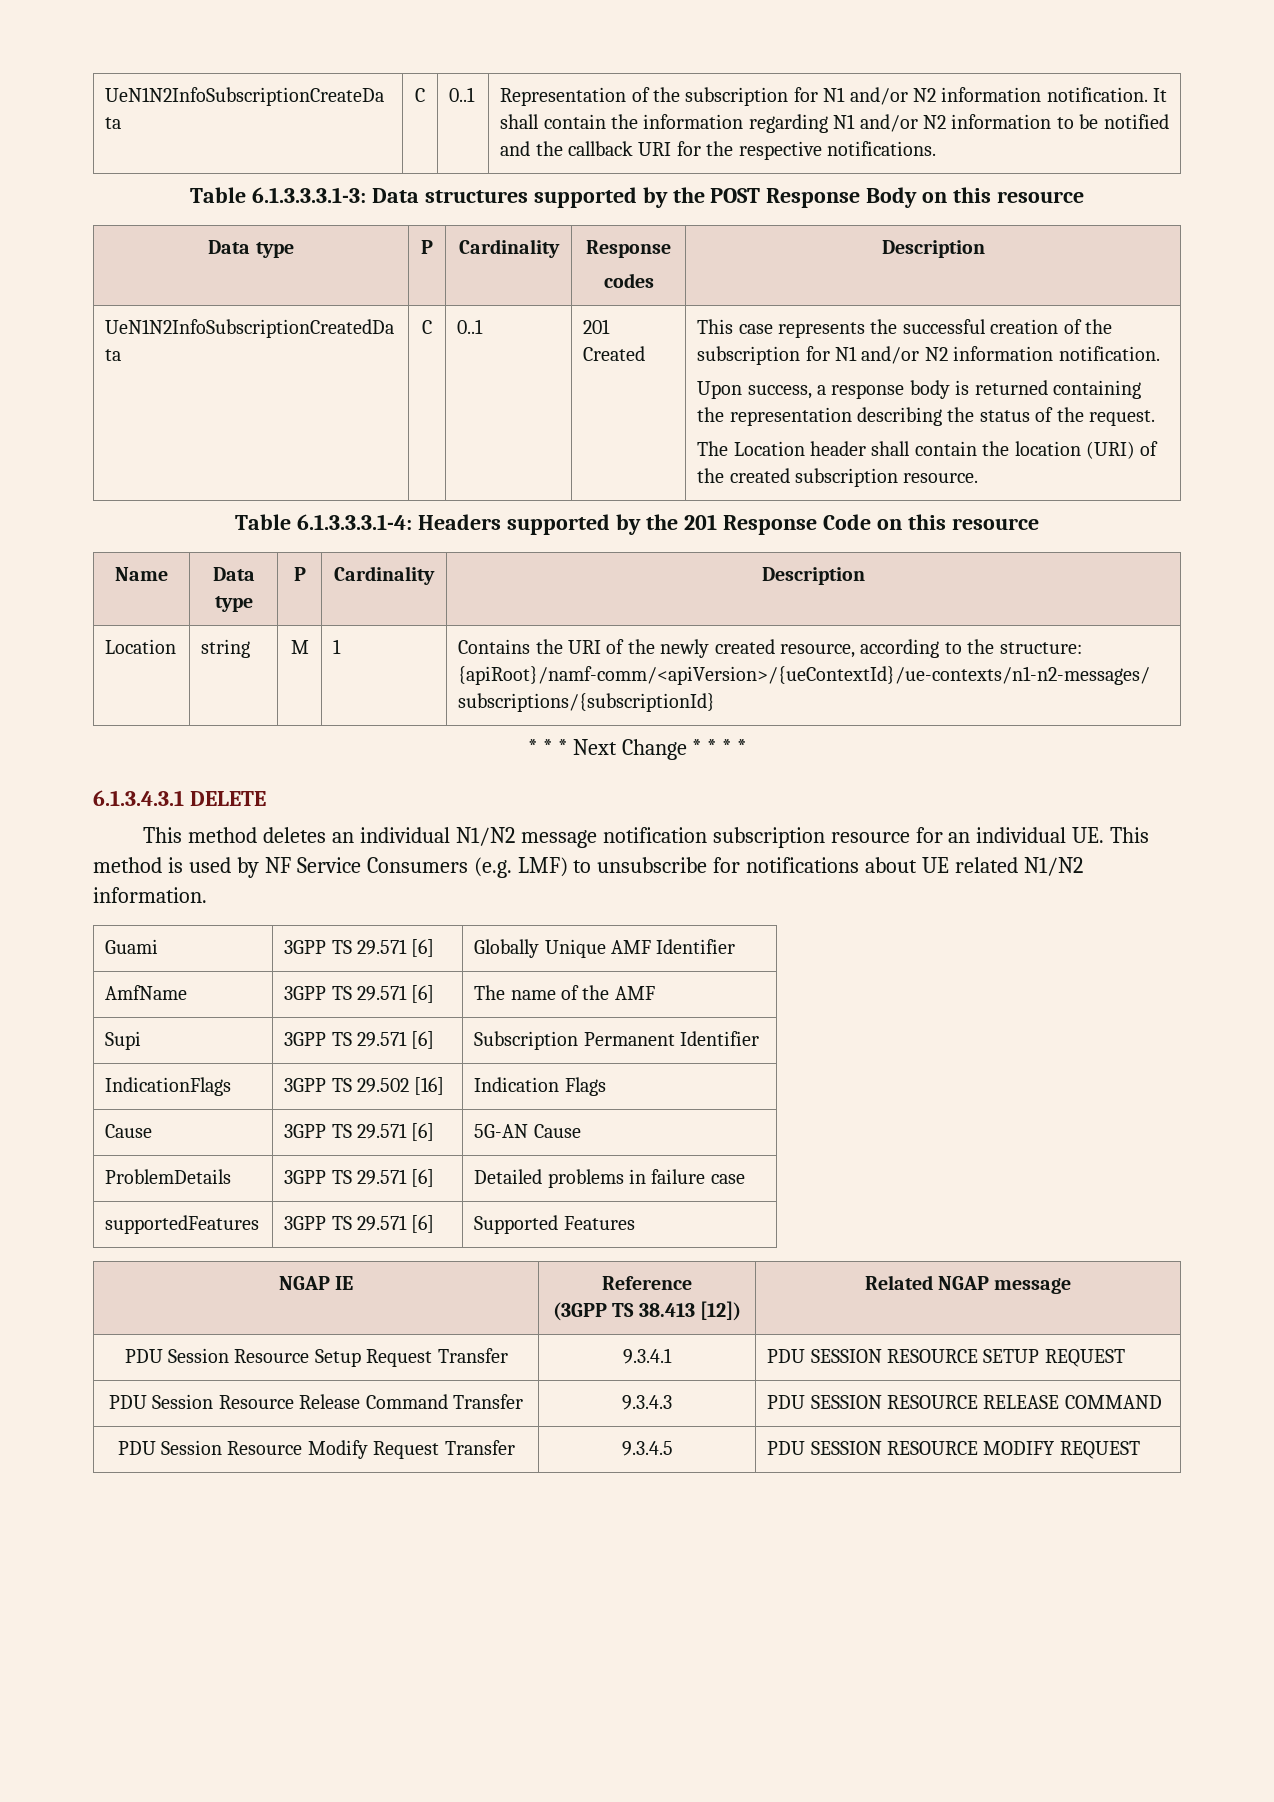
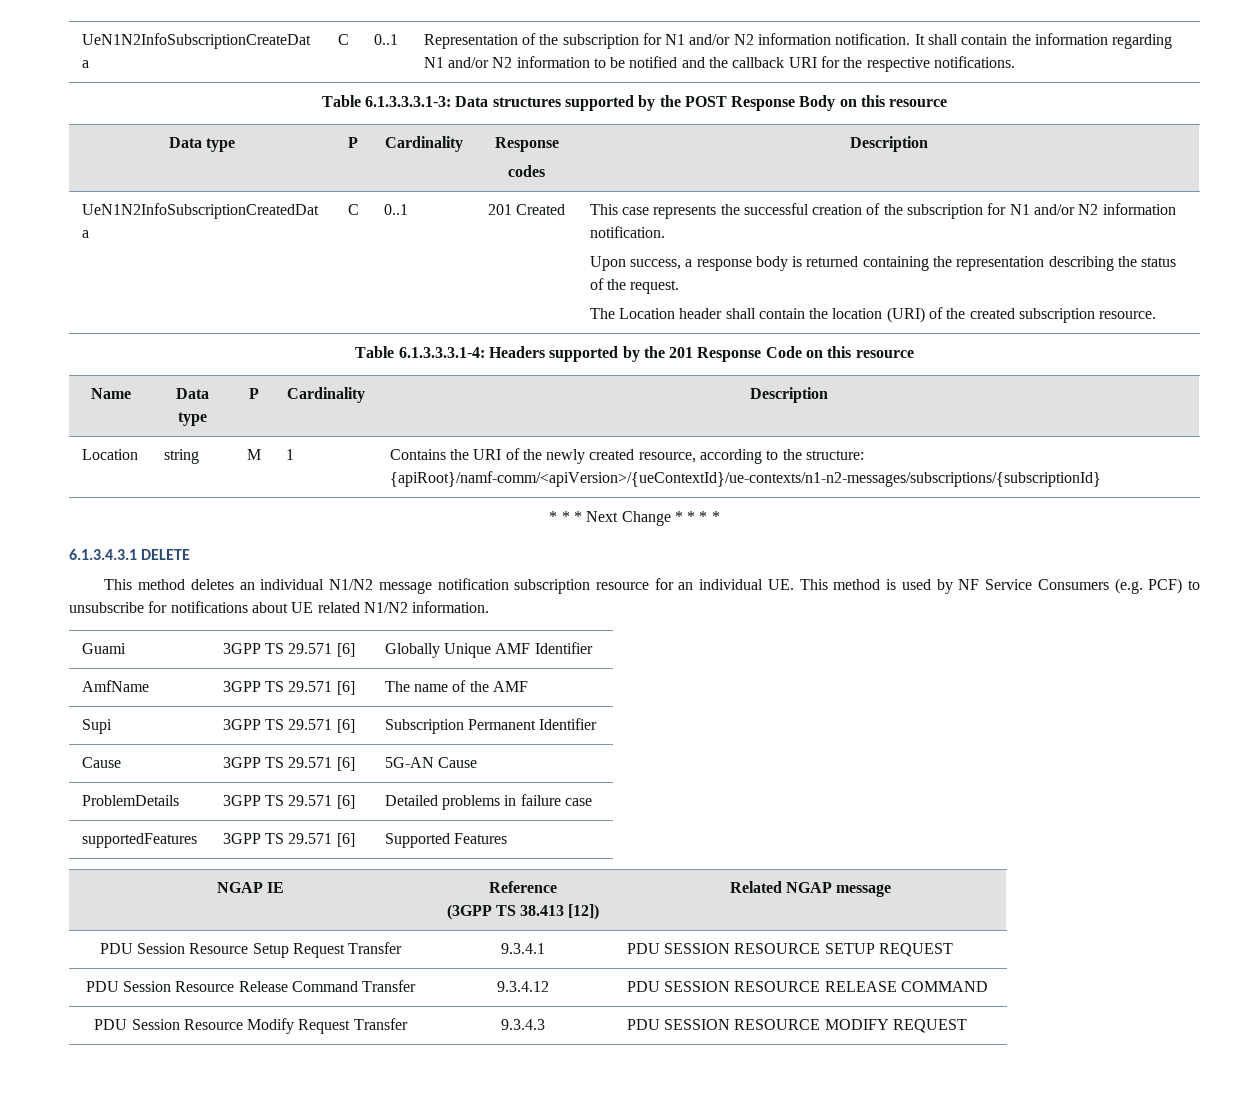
- This method deletes an individual N1/N2 message notification subscription resource for an individual UE. This method is used by NF Service Consumers (e.g. LMF) to unsubscribe for notifications about UE related N1/N2 information.
+ This method deletes an individual N1/N2 message notification subscription resource for an individual UE. This method is used by NF Service Consumers (e.g. PCF) to unsubscribe for notifications about UE related N1/N2 information.
- IndicationFlags | 3GPP TS 29.502 [16] | Indication Flags
- PDU Session Resource Release Command Transfer | 9.3.4.3 | PDU SESSION RESOURCE RELEASE COMMAND
+ PDU Session Resource Release Command Transfer | 9.3.4.12 | PDU SESSION RESOURCE RELEASE COMMAND
- PDU Session Resource Modify Request Transfer | 9.3.4.5 | PDU SESSION RESOURCE MODIFY REQUEST
+ PDU Session Resource Modify Request Transfer | 9.3.4.3 | PDU SESSION RESOURCE MODIFY REQUEST

